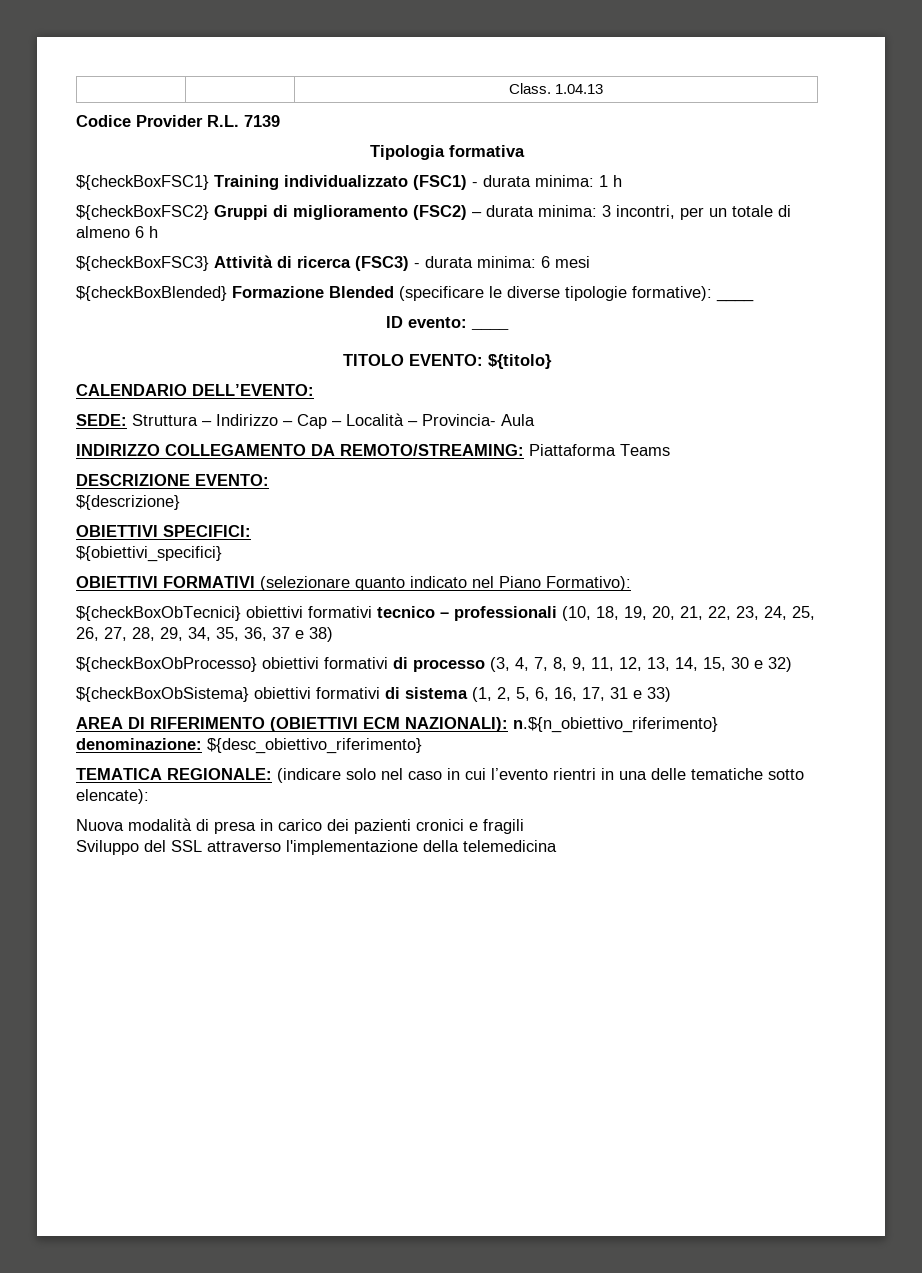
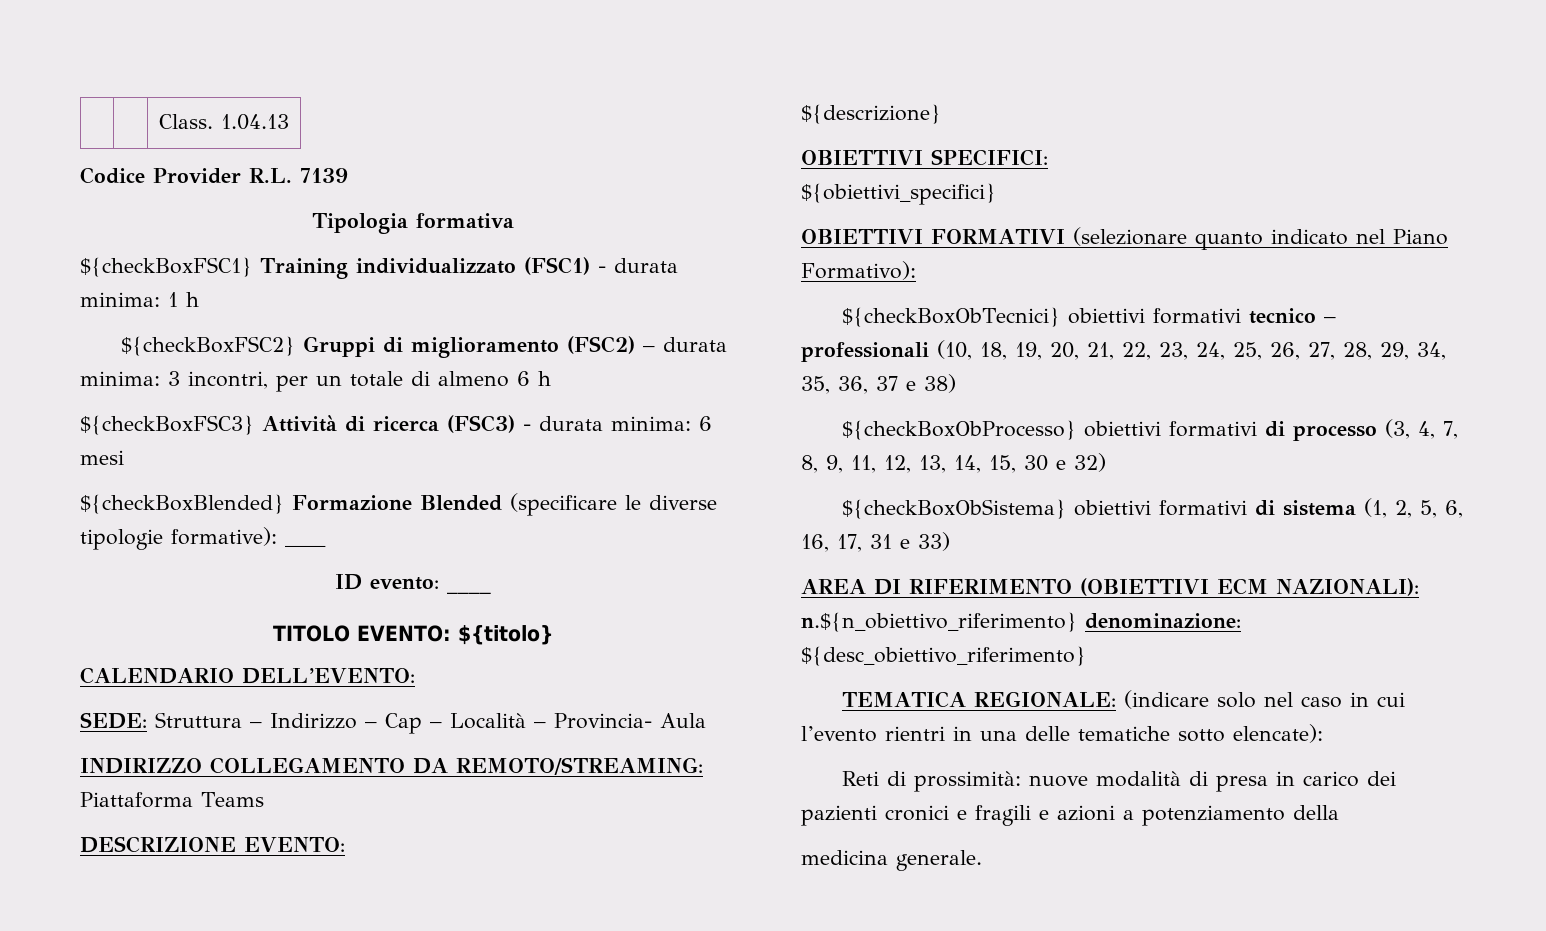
- Nuova modalità di presa in carico dei pazienti cronici e fragili
- Sviluppo del SSL attraverso l'implementazione della telemedicina
+ Reti di prossimità: nuove modalità di presa in carico dei pazienti cronici e fragili e azioni a potenziamento della
+ medicina generale.

